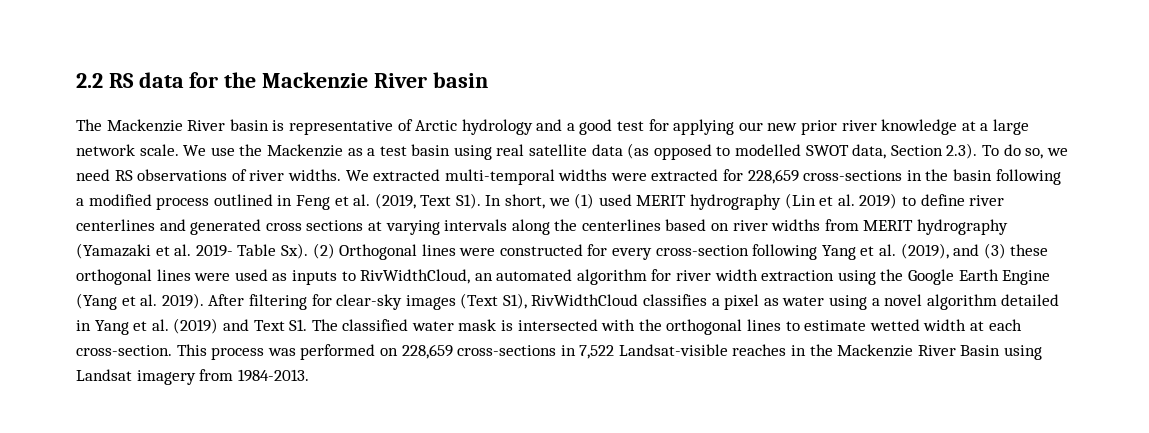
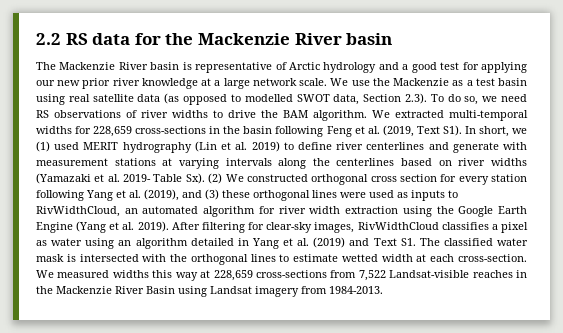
- We use the Mackenzie as a test basin using real satellite data (as opposed to modelled SWOT data, Section 2.3). To do so, we need RS observations of river widths.
+ We use the Mackenzie as a test basin using real satellite data (as opposed to modelled SWOT data, Section 2.3). To do so, we need RS observations of river widths to drive the BAM algorithm.
- We extracted multi-temporal widths were extracted for 228,659 cross-sections in the basin following a modified process outlined in Feng et al. (2019, Text S1). In short, we (1) used MERIT hydrography (Lin et al. 2019) to define river centerlines and generated cross sections at varying intervals along the centerlines based on river widths from MERIT hydrography (Yamazaki et al. 2019- Table Sx). (2) Orthogonal lines were constructed for every cross-section following Yang et al. (2019), and (3) these orthogonal lines were used as inputs to RivWidthCloud, an automated algorithm for river width extraction using the Google Earth Engine (Yang et al. 2019).
+ We extracted multi-temporal widths for 228,659 cross-sections in the basin following Feng et al. (2019, Text S1). In short, we (1) used MERIT hydrography (Lin et al. 2019) to define river centerlines and generate with measurement stations at varying intervals along the centerlines based on river widths (Yamazaki et al. 2019- Table Sx). (2) We constructed orthogonal cross section for every station following Yang et al. (2019), and (3) these orthogonal lines were used as inputs to RivWidthCloud, an automated algorithm for river width extraction using the Google Earth Engine (Yang et al. 2019).
- After filtering for clear-sky images (Text S1), RivWidthCloud classifies a pixel as water using a novel algorithm detailed in Yang et al. (2019) and Text S1. The classified water mask is intersected with the orthogonal lines to estimate wetted width at each cross-section.
+ After filtering for clear-sky images, RivWidthCloud classifies a pixel as water using an algorithm detailed in Yang et al. (2019) and Text S1. The classified water mask is intersected with the orthogonal lines to estimate wetted width at each cross-section.
- This process was performed on 228,659 cross-sections in 7,522 Landsat-visible reaches in the Mackenzie River Basin using Landsat imagery from 1984-2013.
+ We measured widths this way at 228,659 cross-sections from 7,522 Landsat-visible reaches in the Mackenzie River Basin using Landsat imagery from 1984-2013.

